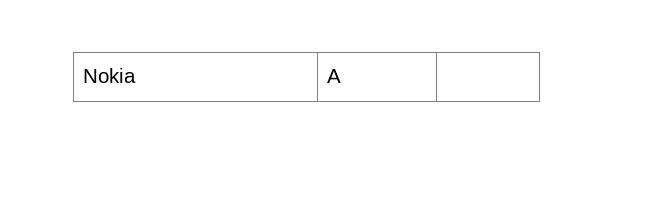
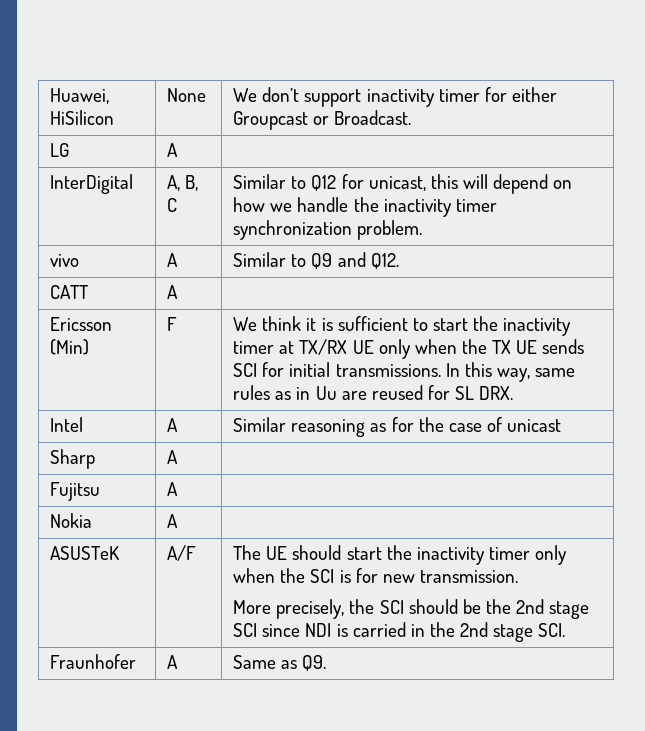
+ Huawei, HiSilicon | None | We don’t support inactivity timer for either Groupcast or Broadcast.
+ LG | A |
+ InterDigital | A, B, C | Similar to Q12 for unicast, this will depend on how we handle the inactivity timer synchronization problem.
+ vivo | A | Similar to Q9 and Q12.
+ CATT | A |
+ Ericsson (Min) | F | We think it is sufficient to start the inactivity timer at TX/RX UE only when the TX UE sends SCI for initial transmissions. In this way, same rules as in Uu are reused for SL DRX.
+ Intel | A | Similar reasoning as for the case of unicast
+ Sharp | A |
+ Fujitsu | A |
  Nokia | A |
+ ASUSTeK | A/F | The UE should start the inactivity timer only when the SCI is for new transmission.
+ More precisely, the SCI should be the 2nd stage SCI since NDI is carried in the 2nd stage SCI.
+ Fraunhofer | A | Same as Q9.

